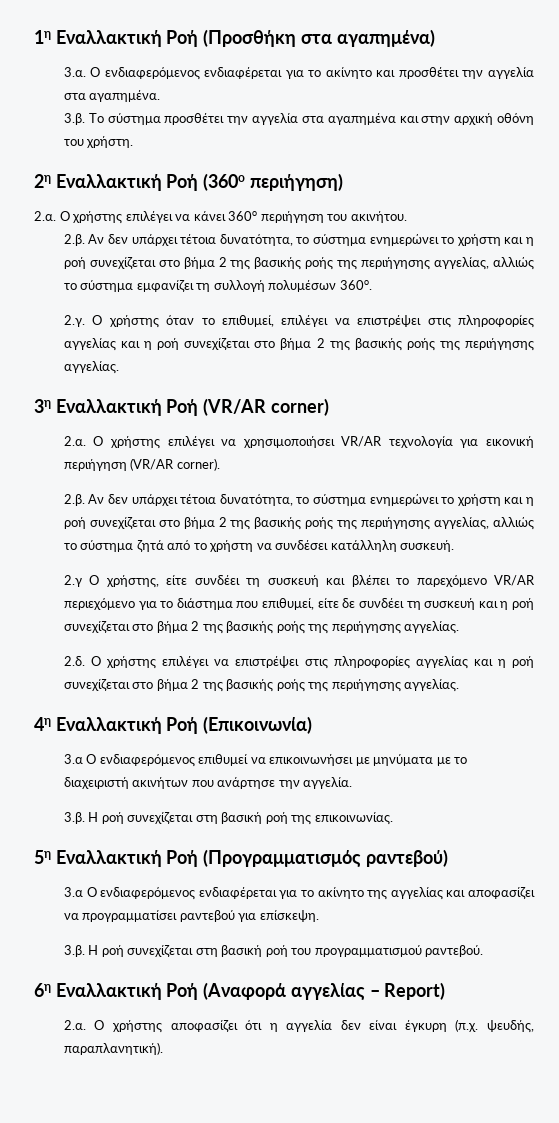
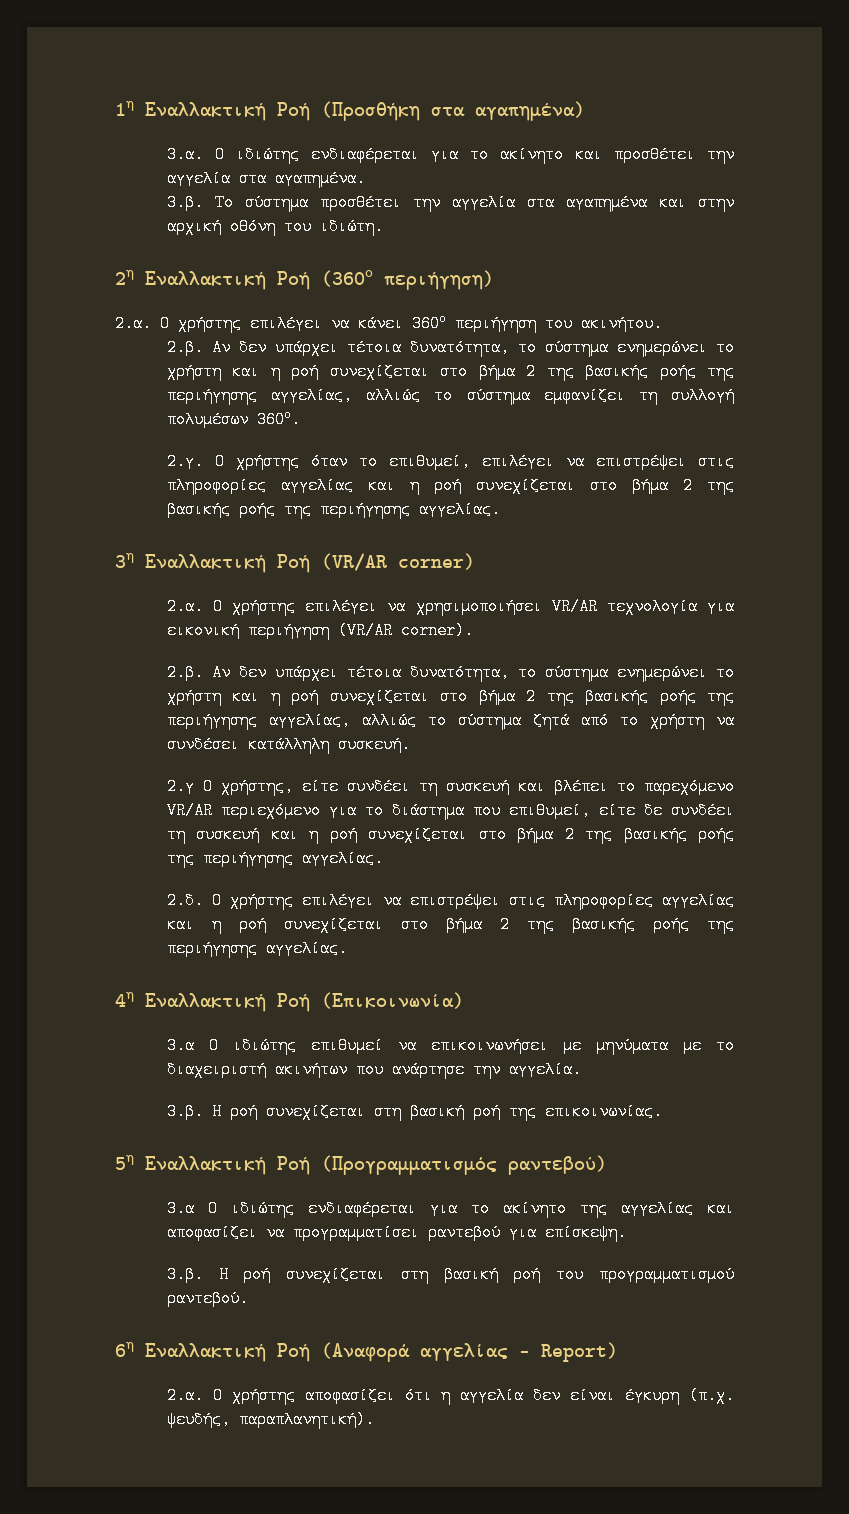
- 3.α. Ο ενδιαφερόμενος ενδιαφέρεται για το ακίνητο και προσθέτει την αγγελία στα αγαπημένα.
+ 3.α. Ο ιδιώτης ενδιαφέρεται για το ακίνητο και προσθέτει την αγγελία στα αγαπημένα.
- 3.β. Το σύστημα προσθέτει την αγγελία στα αγαπημένα και στην αρχική οθόνη του χρήστη.
+ 3.β. Το σύστημα προσθέτει την αγγελία στα αγαπημένα και στην αρχική οθόνη του ιδιώτη.
- 3.α Ο ενδιαφερόμενος επιθυμεί να επικοινωνήσει με μηνύματα με το διαχειριστή ακινήτων που ανάρτησε την αγγελία.
+ 3.α Ο ιδιώτης επιθυμεί να επικοινωνήσει με μηνύματα με το διαχειριστή ακινήτων που ανάρτησε την αγγελία.
- 3.α Ο ενδιαφερόμενος ενδιαφέρεται για το ακίνητο της αγγελίας και αποφασίζει να προγραμματίσει ραντεβού για επίσκεψη.
+ 3.α Ο ιδιώτης ενδιαφέρεται για το ακίνητο της αγγελίας και αποφασίζει να προγραμματίσει ραντεβού για επίσκεψη.

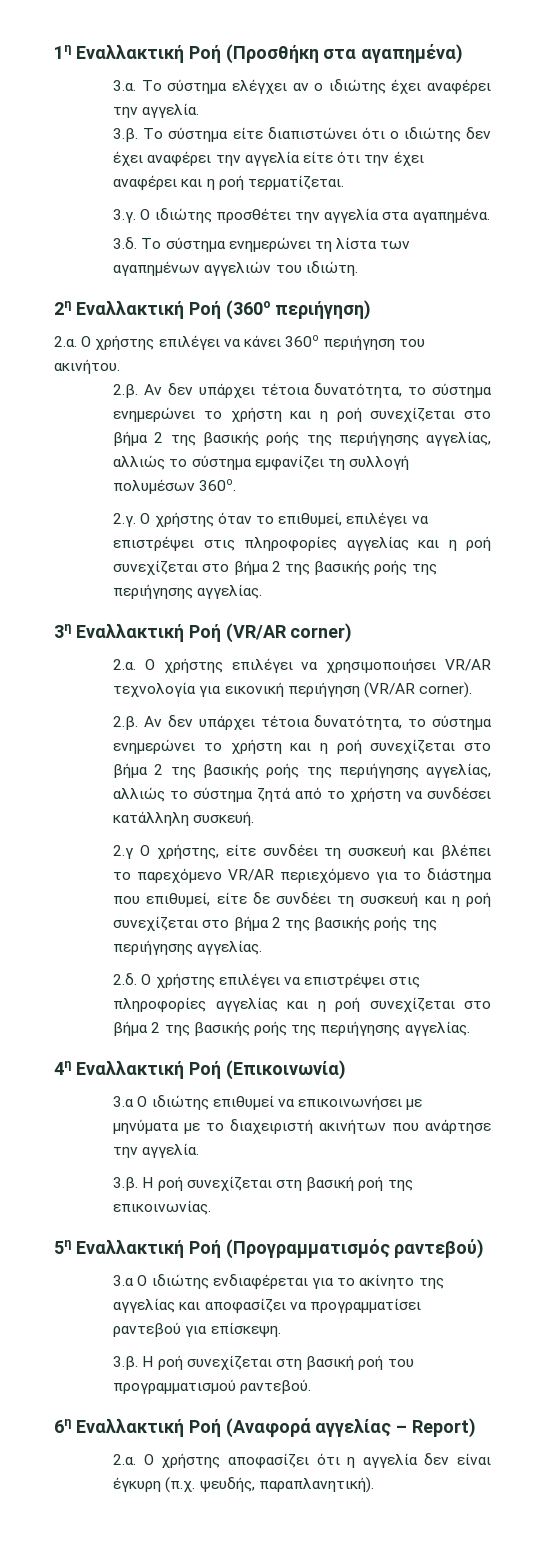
- 3.α. Ο ιδιώτης ενδιαφέρεται για το ακίνητο και προσθέτει την αγγελία στα αγαπημένα.
+ 3.α. Το σύστημα ελέγχει αν ο ιδιώτης έχει αναφέρει την αγγελία.
+ 3.β. Το σύστημα είτε διαπιστώνει ότι ο ιδιώτης δεν έχει αναφέρει την αγγελία είτε ότι την έχει αναφέρει και η ροή τερματίζεται.
+ 3.γ. Ο ιδιώτης προσθέτει την αγγελία στα αγαπημένα.
- 3.β. Το σύστημα προσθέτει την αγγελία στα αγαπημένα και στην αρχική οθόνη του ιδιώτη.
+ 3.δ. Το σύστημα ενημερώνει τη λίστα των αγαπημένων αγγελιών του ιδιώτη.

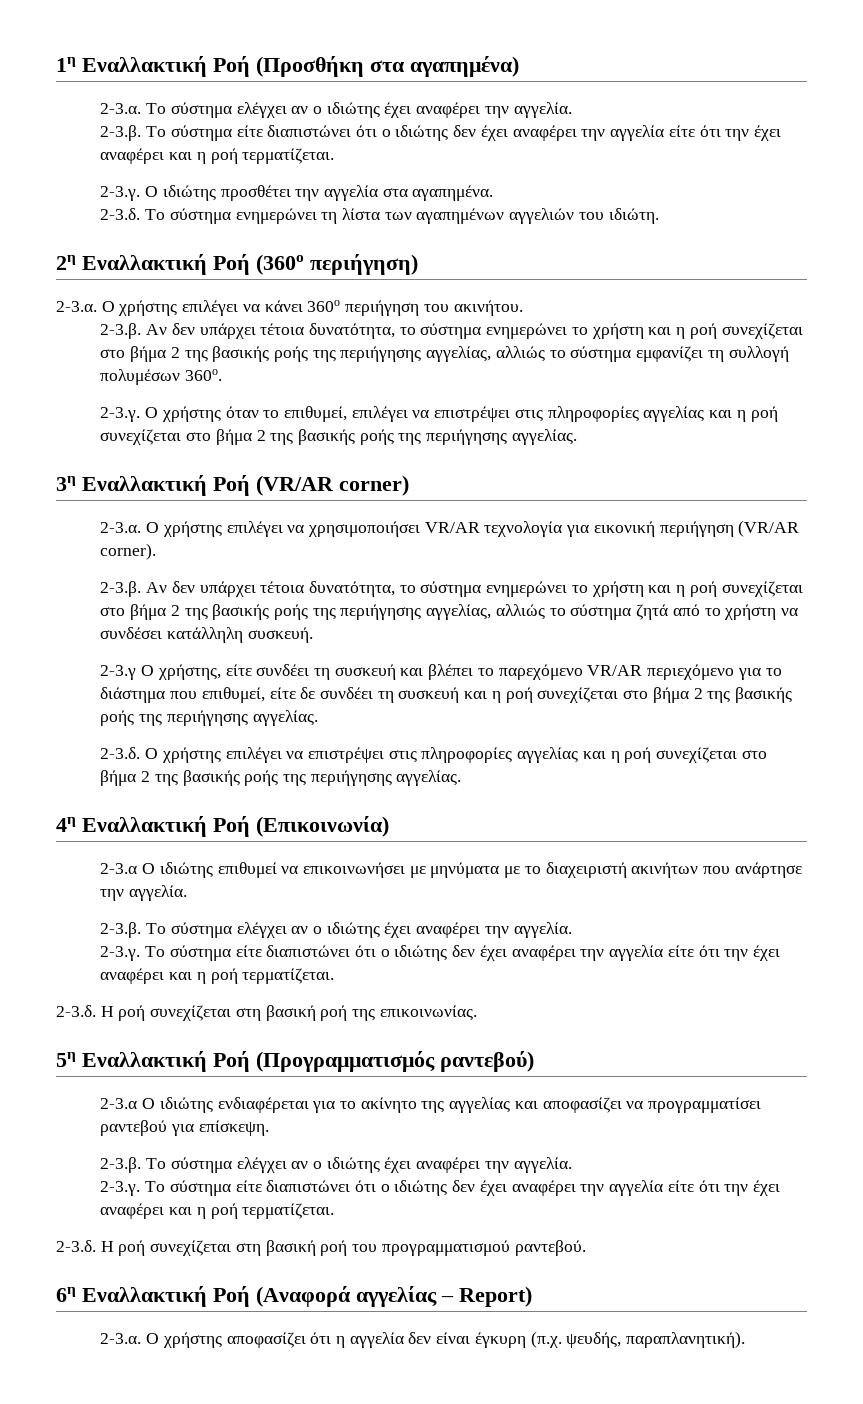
- 3.α. Το σύστημα ελέγχει αν ο ιδιώτης έχει αναφέρει την αγγελία.
+ 2-3.α. Το σύστημα ελέγχει αν ο ιδιώτης έχει αναφέρει την αγγελία.
- 3.β. Το σύστημα είτε διαπιστώνει ότι ο ιδιώτης δεν έχει αναφέρει την αγγελία είτε ότι την έχει αναφέρει και η ροή τερματίζεται.
+ 2-3.β. Το σύστημα είτε διαπιστώνει ότι ο ιδιώτης δεν έχει αναφέρει την αγγελία είτε ότι την έχει αναφέρει και η ροή τερματίζεται.
- 3.γ. Ο ιδιώτης προσθέτει την αγγελία στα αγαπημένα.
+ 2-3.γ. Ο ιδιώτης προσθέτει την αγγελία στα αγαπημένα.
- 3.δ. Το σύστημα ενημερώνει τη λίστα των αγαπημένων αγγελιών του ιδιώτη.
+ 2-3.δ. Το σύστημα ενημερώνει τη λίστα των αγαπημένων αγγελιών του ιδιώτη.
- 2.α. Ο χρήστης επιλέγει να κάνει 360ο περιήγηση του ακινήτου.
+ 2-3.α. Ο χρήστης επιλέγει να κάνει 360ο περιήγηση του ακινήτου.
- 2.β. Αν δεν υπάρχει τέτοια δυνατότητα, το σύστημα ενημερώνει το χρήστη και η ροή συνεχίζεται στο βήμα 2 της βασικής ροής της περιήγησης αγγελίας, αλλιώς το σύστημα εμφανίζει τη συλλογή πολυμέσων 360ο.
+ 2-3.β. Αν δεν υπάρχει τέτοια δυνατότητα, το σύστημα ενημερώνει το χρήστη και η ροή συνεχίζεται στο βήμα 2 της βασικής ροής της περιήγησης αγγελίας, αλλιώς το σύστημα εμφανίζει τη συλλογή πολυμέσων 360ο.
- 2.γ. Ο χρήστης όταν το επιθυμεί, επιλέγει να επιστρέψει στις πληροφορίες αγγελίας και η ροή συνεχίζεται στο βήμα 2 της βασικής ροής της περιήγησης αγγελίας.
+ 2-3.γ. Ο χρήστης όταν το επιθυμεί, επιλέγει να επιστρέψει στις πληροφορίες αγγελίας και η ροή συνεχίζεται στο βήμα 2 της βασικής ροής της περιήγησης αγγελίας.
- 2.α. Ο χρήστης επιλέγει να χρησιμοποιήσει VR/AR τεχνολογία για εικονική περιήγηση (VR/AR corner).
+ 2-3.α. Ο χρήστης επιλέγει να χρησιμοποιήσει VR/AR τεχνολογία για εικονική περιήγηση (VR/AR corner).
- 2.β. Αν δεν υπάρχει τέτοια δυνατότητα, το σύστημα ενημερώνει το χρήστη και η ροή συνεχίζεται στο βήμα 2 της βασικής ροής της περιήγησης αγγελίας, αλλιώς το σύστημα ζητά από το χρήστη να συνδέσει κατάλληλη συσκευή.
+ 2-3.β. Αν δεν υπάρχει τέτοια δυνατότητα, το σύστημα ενημερώνει το χρήστη και η ροή συνεχίζεται στο βήμα 2 της βασικής ροής της περιήγησης αγγελίας, αλλιώς το σύστημα ζητά από το χρήστη να συνδέσει κατάλληλη συσκευή.
- 2.γ Ο χρήστης, είτε συνδέει τη συσκευή και βλέπει το παρεχόμενο VR/AR περιεχόμενο για το διάστημα που επιθυμεί, είτε δε συνδέει τη συσκευή και η ροή συνεχίζεται στο βήμα 2 της βασικής ροής της περιήγησης αγγελίας.
+ 2-3.γ Ο χρήστης, είτε συνδέει τη συσκευή και βλέπει το παρεχόμενο VR/AR περιεχόμενο για το διάστημα που επιθυμεί, είτε δε συνδέει τη συσκευή και η ροή συνεχίζεται στο βήμα 2 της βασικής ροής της περιήγησης αγγελίας.
- 2.δ. Ο χρήστης επιλέγει να επιστρέψει στις πληροφορίες αγγελίας και η ροή συνεχίζεται στο βήμα 2 της βασικής ροής της περιήγησης αγγελίας.
+ 2-3.δ. Ο χρήστης επιλέγει να επιστρέψει στις πληροφορίες αγγελίας και η ροή συνεχίζεται στο βήμα 2 της βασικής ροής της περιήγησης αγγελίας.
- 3.α Ο ιδιώτης επιθυμεί να επικοινωνήσει με μηνύματα με το διαχειριστή ακινήτων που ανάρτησε την αγγελία.
- 3.β. Η ροή συνεχίζεται στη βασική ροή της επικοινωνίας.
+ 2-3.α Ο ιδιώτης επιθυμεί να επικοινωνήσει με μηνύματα με το διαχειριστή ακινήτων που ανάρτησε την αγγελία.
+ 2-3.β. Το σύστημα ελέγχει αν ο ιδιώτης έχει αναφέρει την αγγελία.
+ 2-3.γ. Το σύστημα είτε διαπιστώνει ότι ο ιδιώτης δεν έχει αναφέρει την αγγελία είτε ότι την έχει αναφέρει και η ροή τερματίζεται.
+ 2-3.δ. Η ροή συνεχίζεται στη βασική ροή της επικοινωνίας.
- 3.α Ο ιδιώτης ενδιαφέρεται για το ακίνητο της αγγελίας και αποφασίζει να προγραμματίσει ραντεβού για επίσκεψη.
- 3.β. Η ροή συνεχίζεται στη βασική ροή του προγραμματισμού ραντεβού.
+ 2-3.α Ο ιδιώτης ενδιαφέρεται για το ακίνητο της αγγελίας και αποφασίζει να προγραμματίσει ραντεβού για επίσκεψη.
+ 2-3.β. Το σύστημα ελέγχει αν ο ιδιώτης έχει αναφέρει την αγγελία.
+ 2-3.γ. Το σύστημα είτε διαπιστώνει ότι ο ιδιώτης δεν έχει αναφέρει την αγγελία είτε ότι την έχει αναφέρει και η ροή τερματίζεται.
+ 2-3.δ. Η ροή συνεχίζεται στη βασική ροή του προγραμματισμού ραντεβού.
- 2.α. Ο χρήστης αποφασίζει ότι η αγγελία δεν είναι έγκυρη (π.χ. ψευδής, παραπλανητική).
+ 2-3.α. Ο χρήστης αποφασίζει ότι η αγγελία δεν είναι έγκυρη (π.χ. ψευδής, παραπλανητική).

